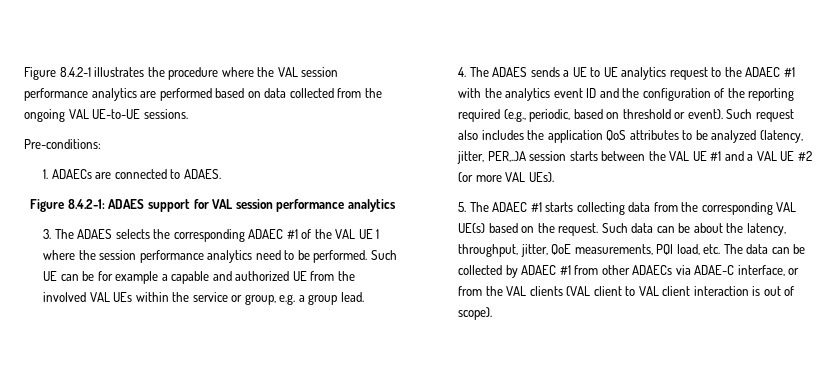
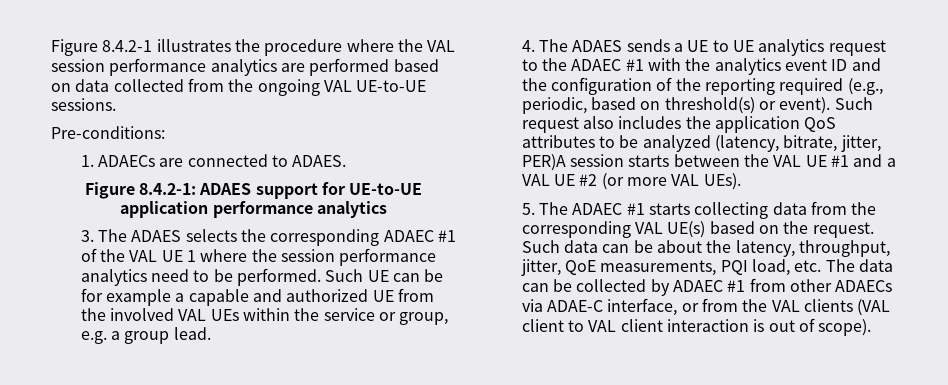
- Figure 8.4.2-1: ADAES support for VAL session performance analytics
+ Figure 8.4.2-1: ADAES support for UE-to-UE application performance analytics
- 4. The ADAES sends a UE to UE analytics request to the ADAEC #1 with the analytics event ID and the configuration of the reporting required (e.g., periodic, based on threshold or event).
+ 4. The ADAES sends a UE to UE analytics request to the ADAEC #1 with the analytics event ID and the configuration of the reporting required (e.g., periodic, based on threshold(s) or event).
- Such request also includes the application QoS attributes to be analyzed (latency, jitter, PER,..)A session starts between the VAL UE #1 and a VAL UE #2 (or more VAL UEs).
+ Such request also includes the application QoS attributes to be analyzed (latency, bitrate, jitter, PER)A session starts between the VAL UE #1 and a VAL UE #2 (or more VAL UEs).

